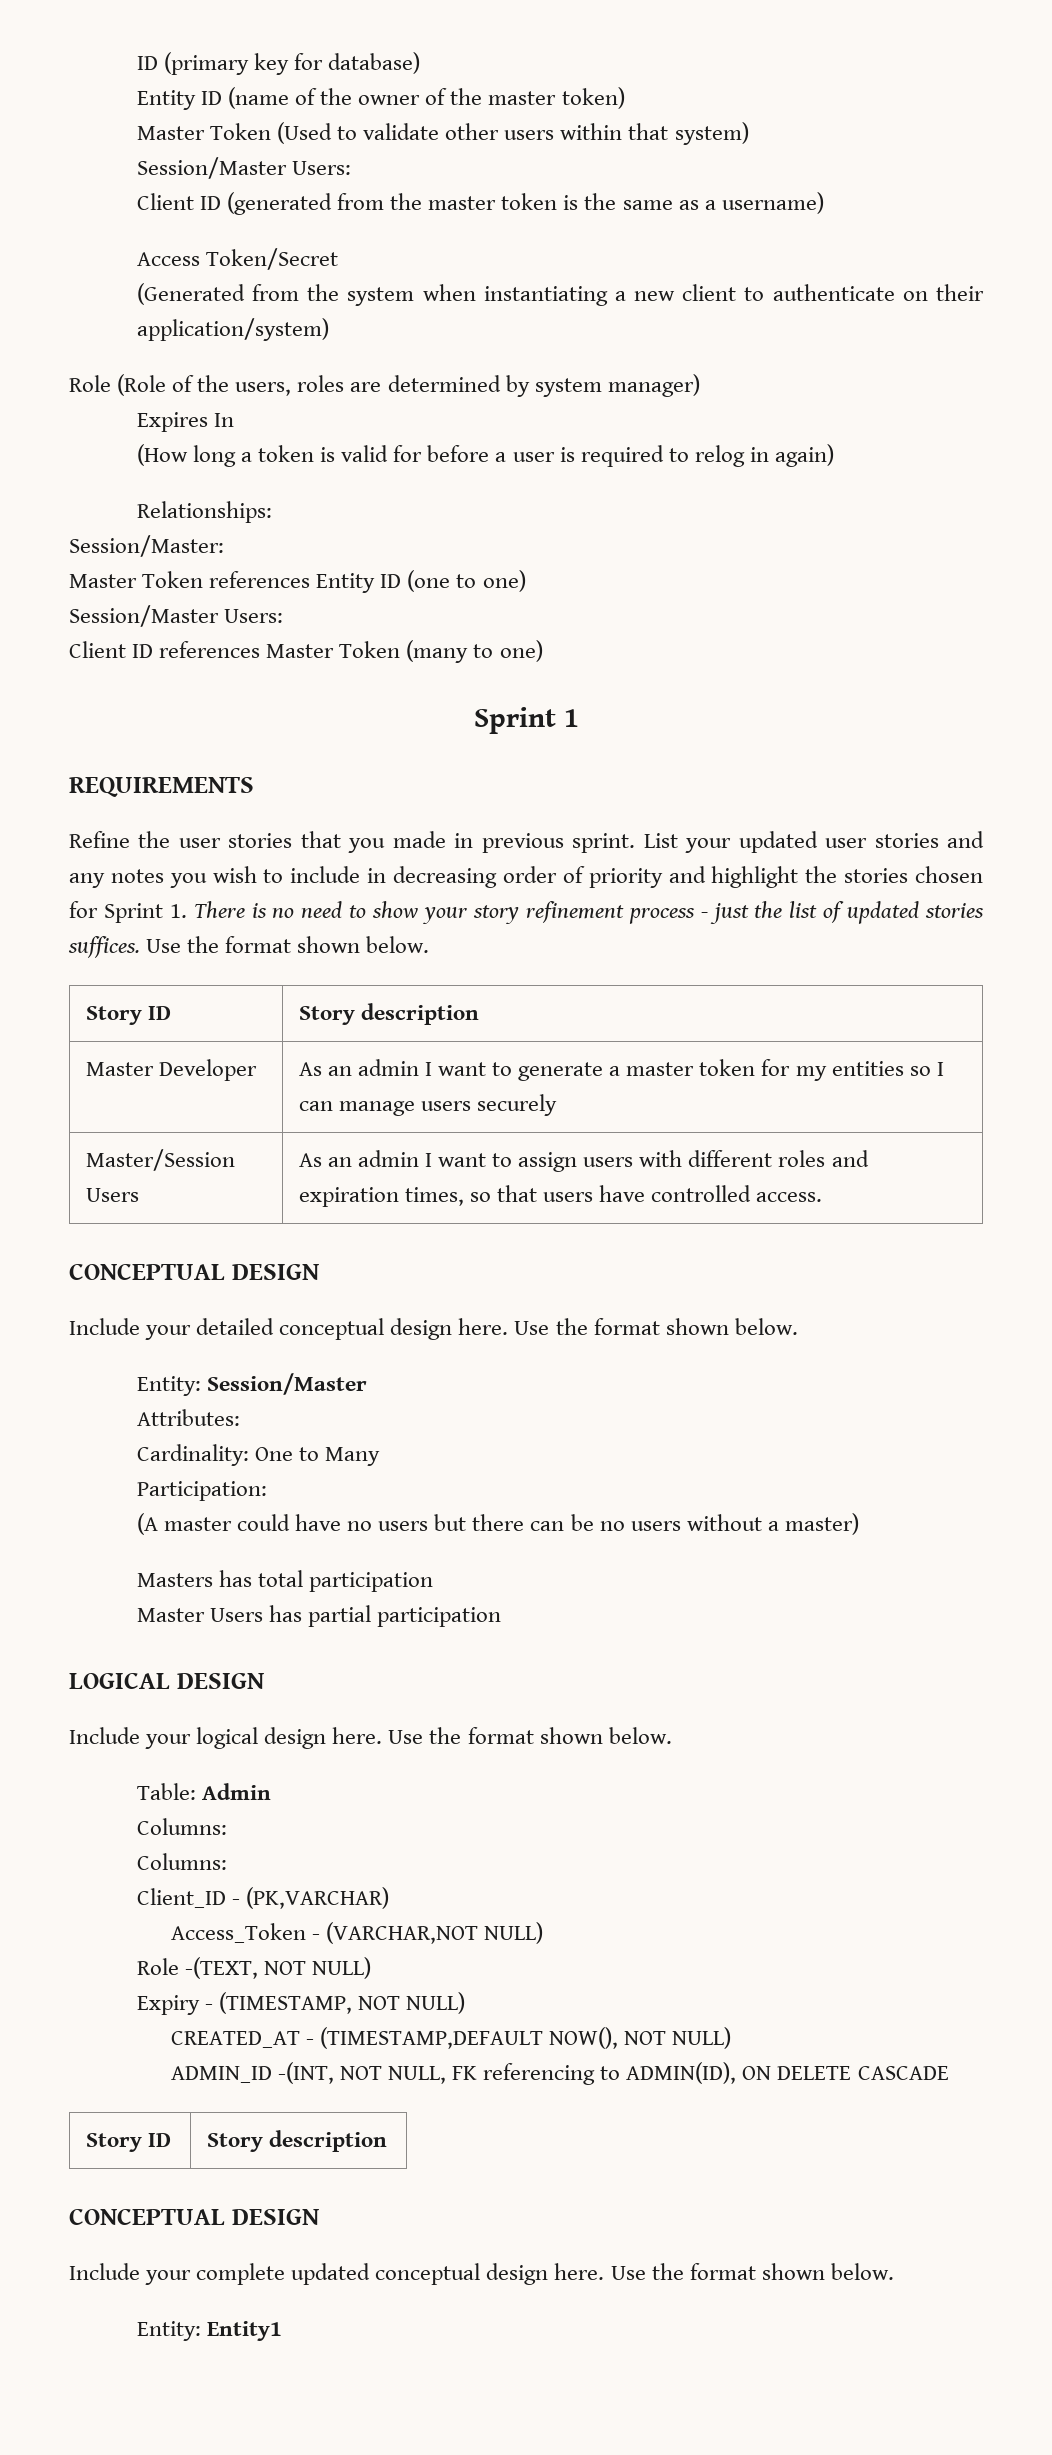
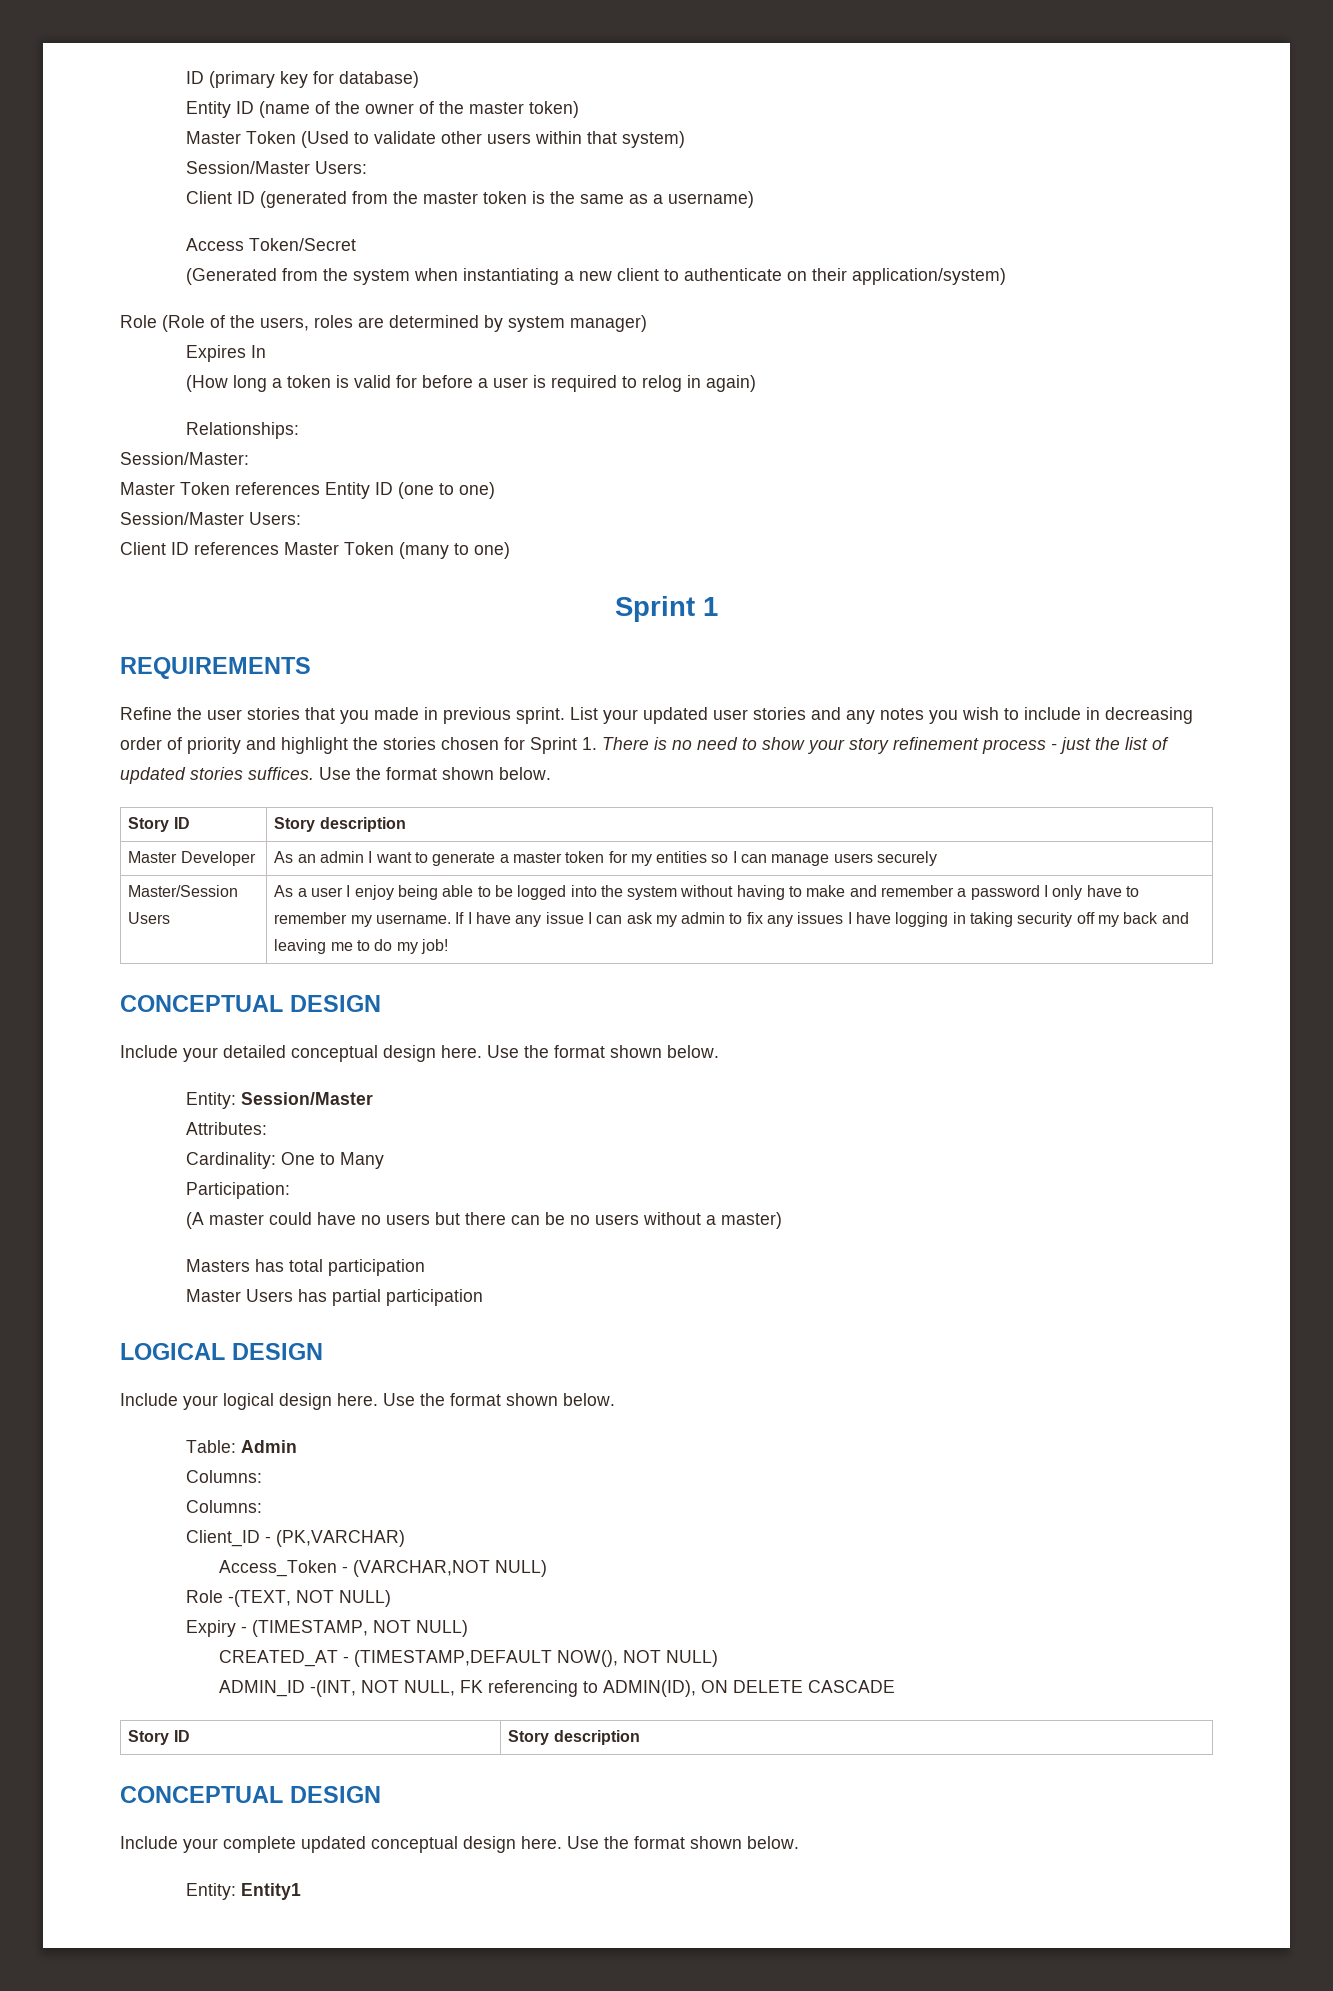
- As an admin I want to assign users with different roles and expiration times, so that users have controlled access.
+ As a user I enjoy being able to be logged into the system without having to make and remember a password I only have to remember my username. If I have any issue I can ask my admin to fix any issues I have logging in taking security off my back and leaving me to do my job!

